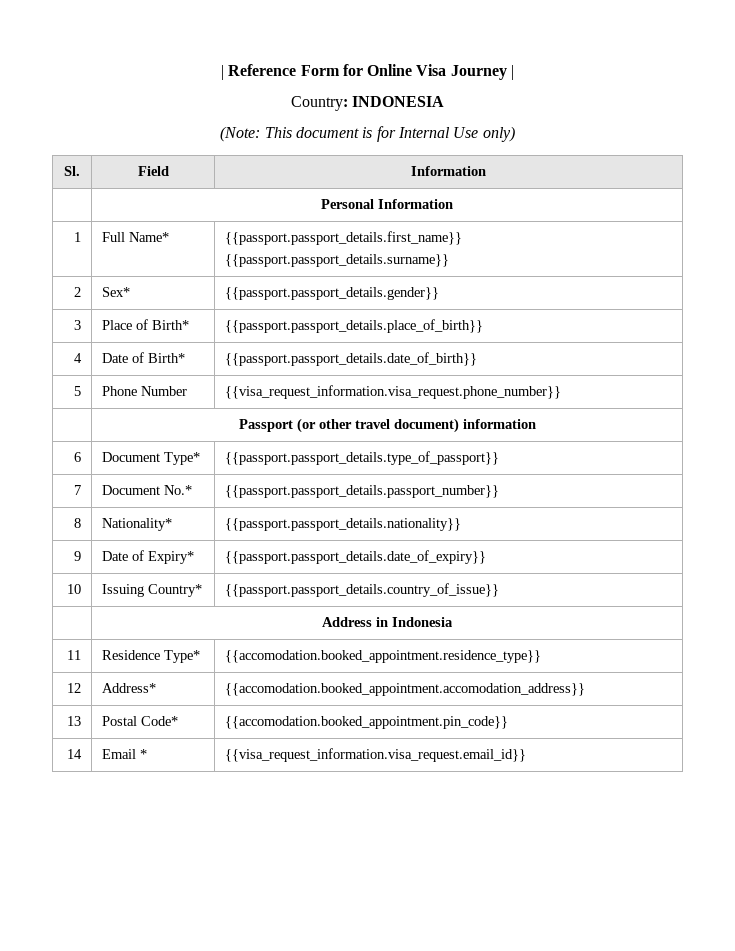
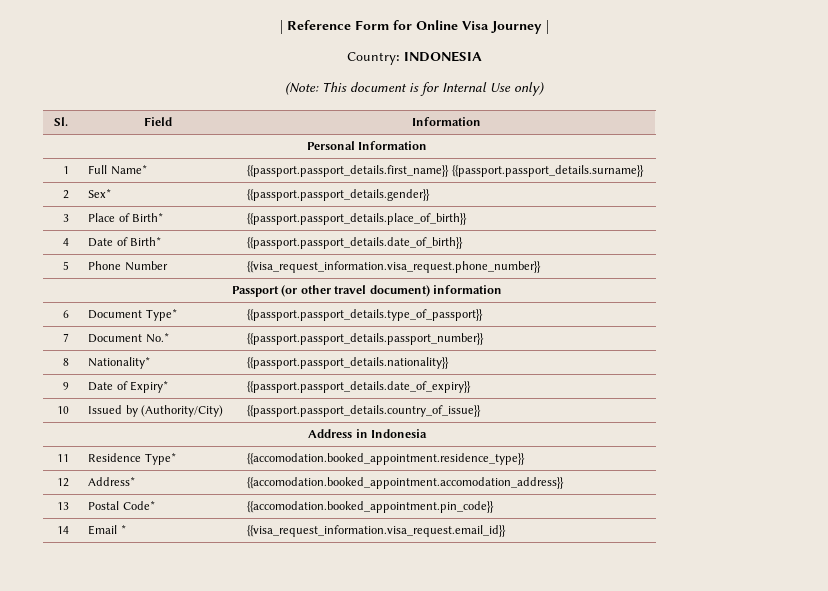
- 10 | Issuing Country* | {{passport.passport_details.country_of_issue}}
+ 10 | Issued by (Authority/City) | {{passport.passport_details.country_of_issue}}

